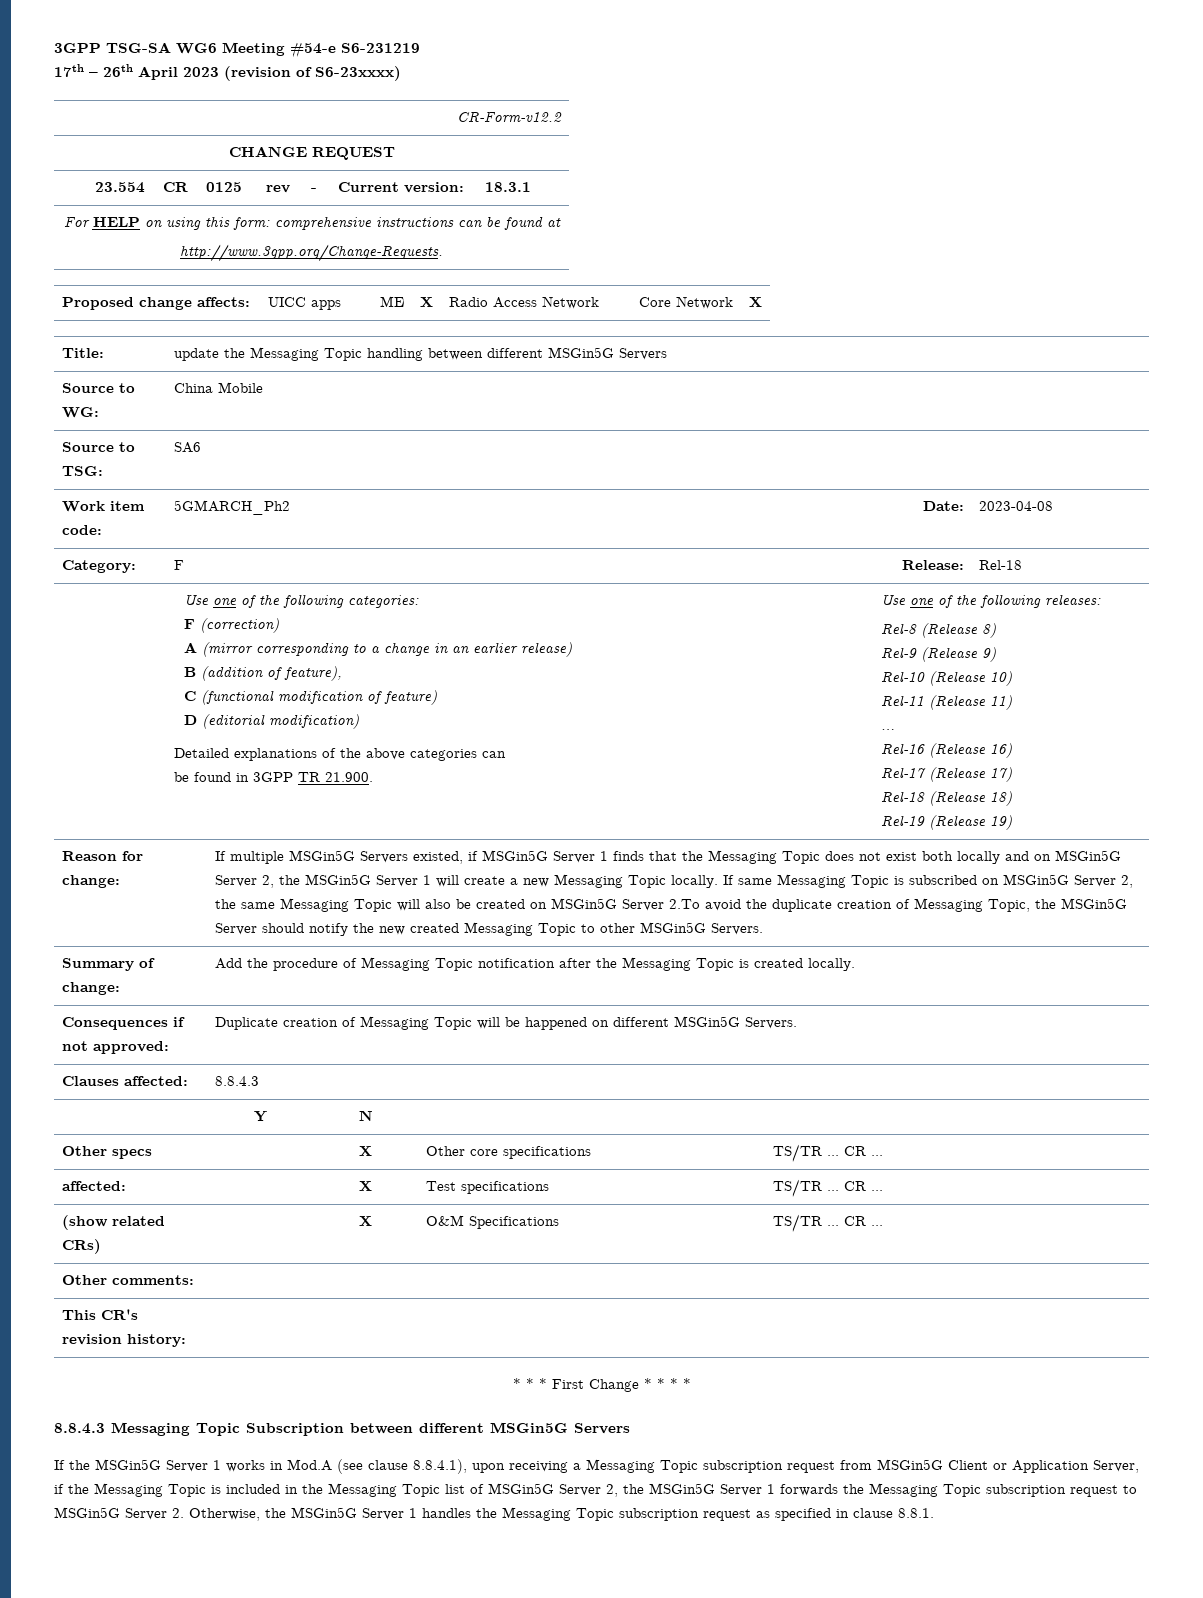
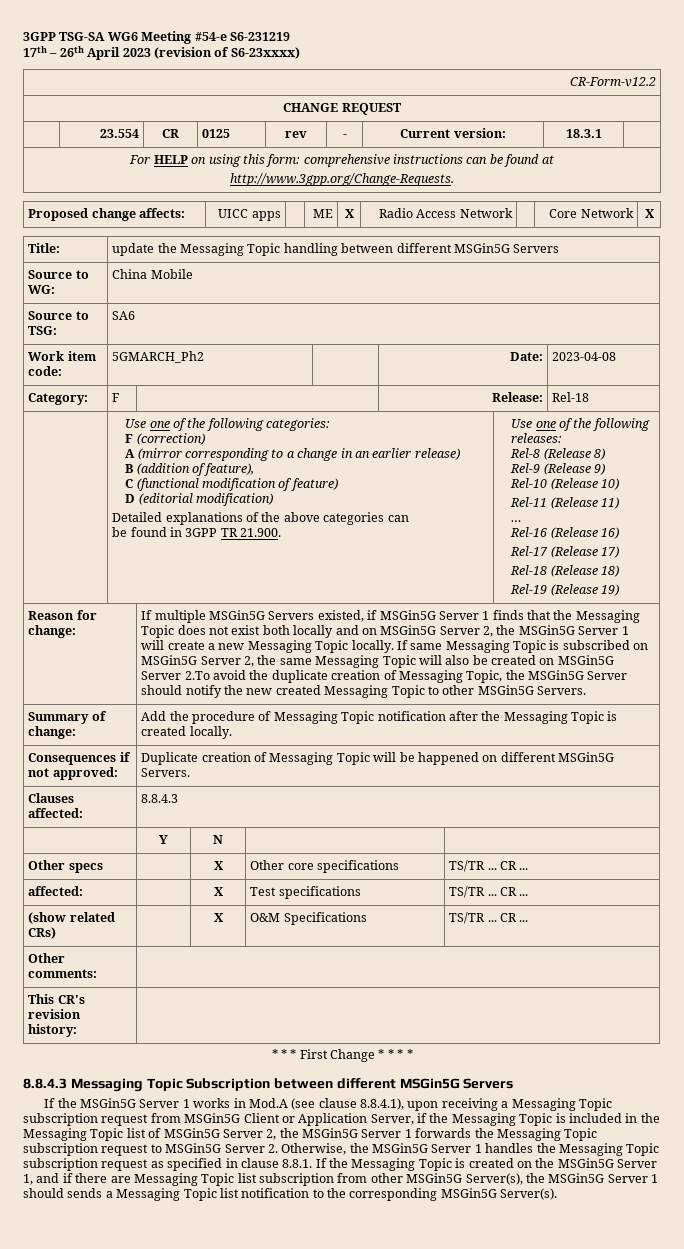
- If the MSGin5G Server 1 works in Mod.A (see clause 8.8.4.1), upon receiving a Messaging Topic subscription request from MSGin5G Client or Application Server, if the Messaging Topic is included in the Messaging Topic list of MSGin5G Server 2, the MSGin5G Server 1 forwards the Messaging Topic subscription request to MSGin5G Server 2. Otherwise, the MSGin5G Server 1 handles the Messaging Topic subscription request as specified in clause 8.8.1.
+ If the MSGin5G Server 1 works in Mod.A (see clause 8.8.4.1), upon receiving a Messaging Topic subscription request from MSGin5G Client or Application Server, if the Messaging Topic is included in the Messaging Topic list of MSGin5G Server 2, the MSGin5G Server 1 forwards the Messaging Topic subscription request to MSGin5G Server 2. Otherwise, the MSGin5G Server 1 handles the Messaging Topic subscription request as specified in clause 8.8.1. If the Messaging Topic is created on the MSGin5G Server 1, and if there are Messaging Topic list subscription from other MSGin5G Server(s), the MSGin5G Server 1 should sends a Messaging Topic list notification to the corresponding MSGin5G Server(s).

